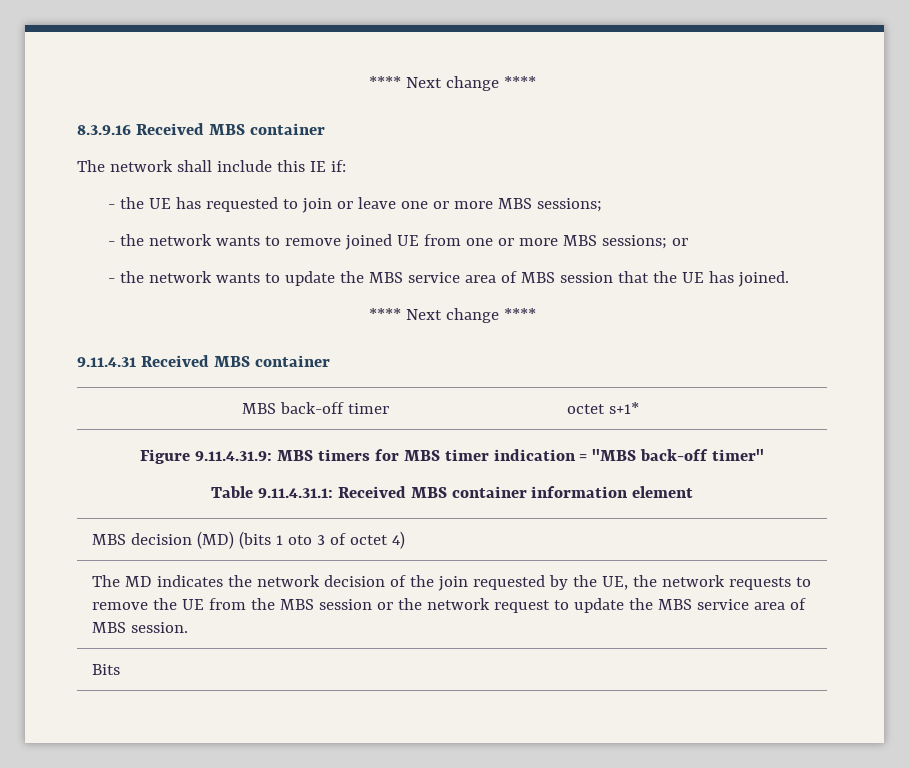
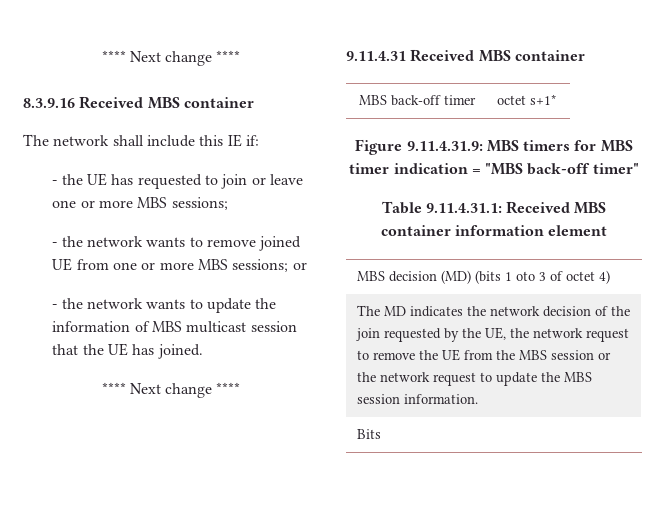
- - the network wants to update the MBS service area of MBS session that the UE has joined.
+ - the network wants to update the information of MBS multicast session that the UE has joined.
- The MD indicates the network decision of the join requested by the UE, the network requests to remove the UE from the MBS session or the network request to update the MBS service area of MBS session.
+ The MD indicates the network decision of the join requested by the UE, the network request to remove the UE from the MBS session or the network request to update the MBS session information.

